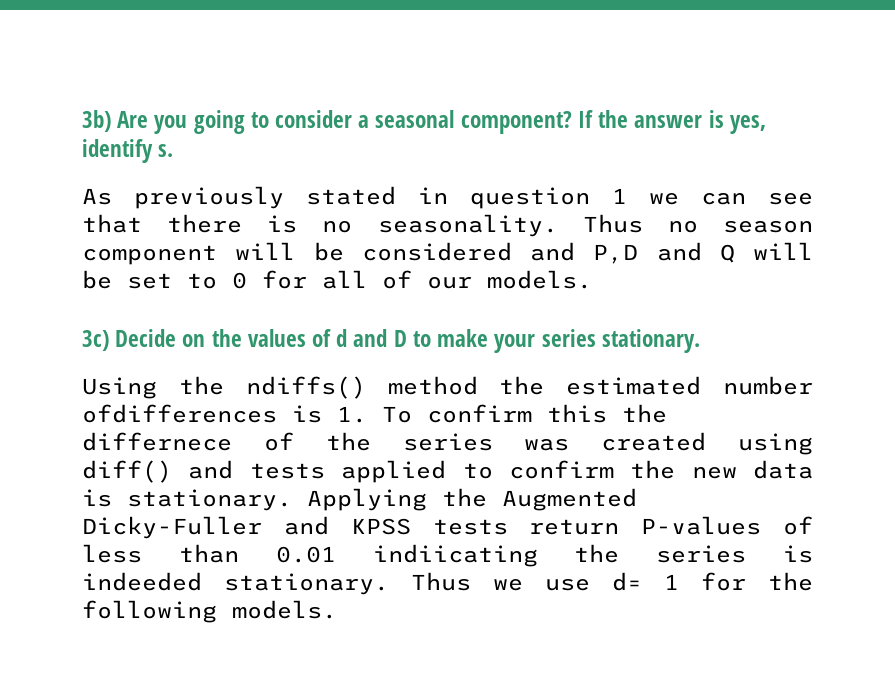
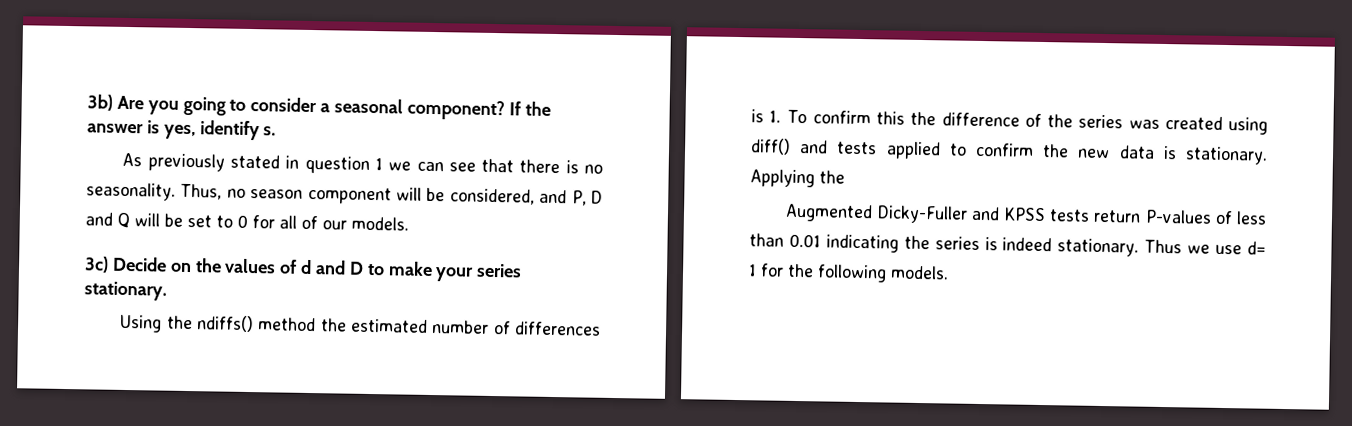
- Thus no season component will be considered and P,D and Q will be set to 0 for all of our models.
+ Thus, no season component will be considered, and P, D and Q will be set to 0 for all of our models.
- Using the ndiffs() method the estimated number ofdifferences is 1. To confirm this the differnece of the series was created using diff() and tests applied to confirm the new data is stationary.
+ Using the ndiffs() method the estimated number of differences is 1. To confirm this the difference of the series was created using diff() and tests applied to confirm the new data is stationary.
- Applying the Augmented Dicky-Fuller and KPSS tests return P-values of less than 0.01 indiicating the series is indeeded stationary.
+ Applying the
+ Augmented Dicky-Fuller and KPSS tests return P-values of less than 0.01 indicating the series is indeed stationary.

